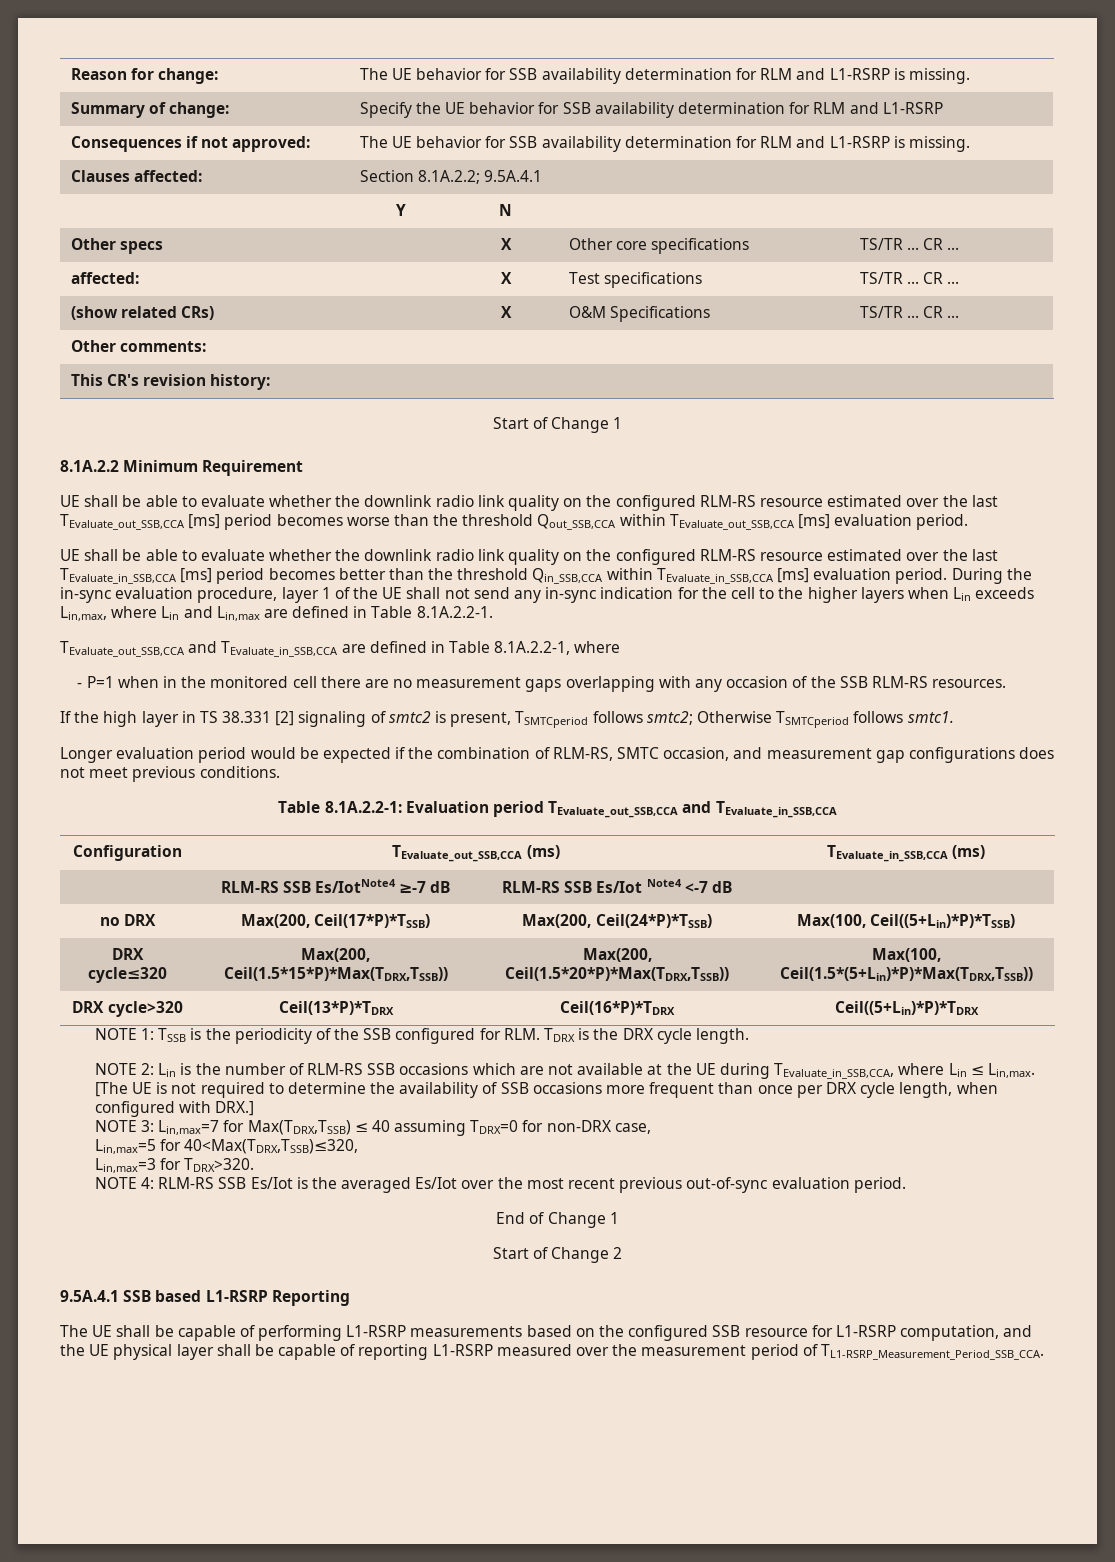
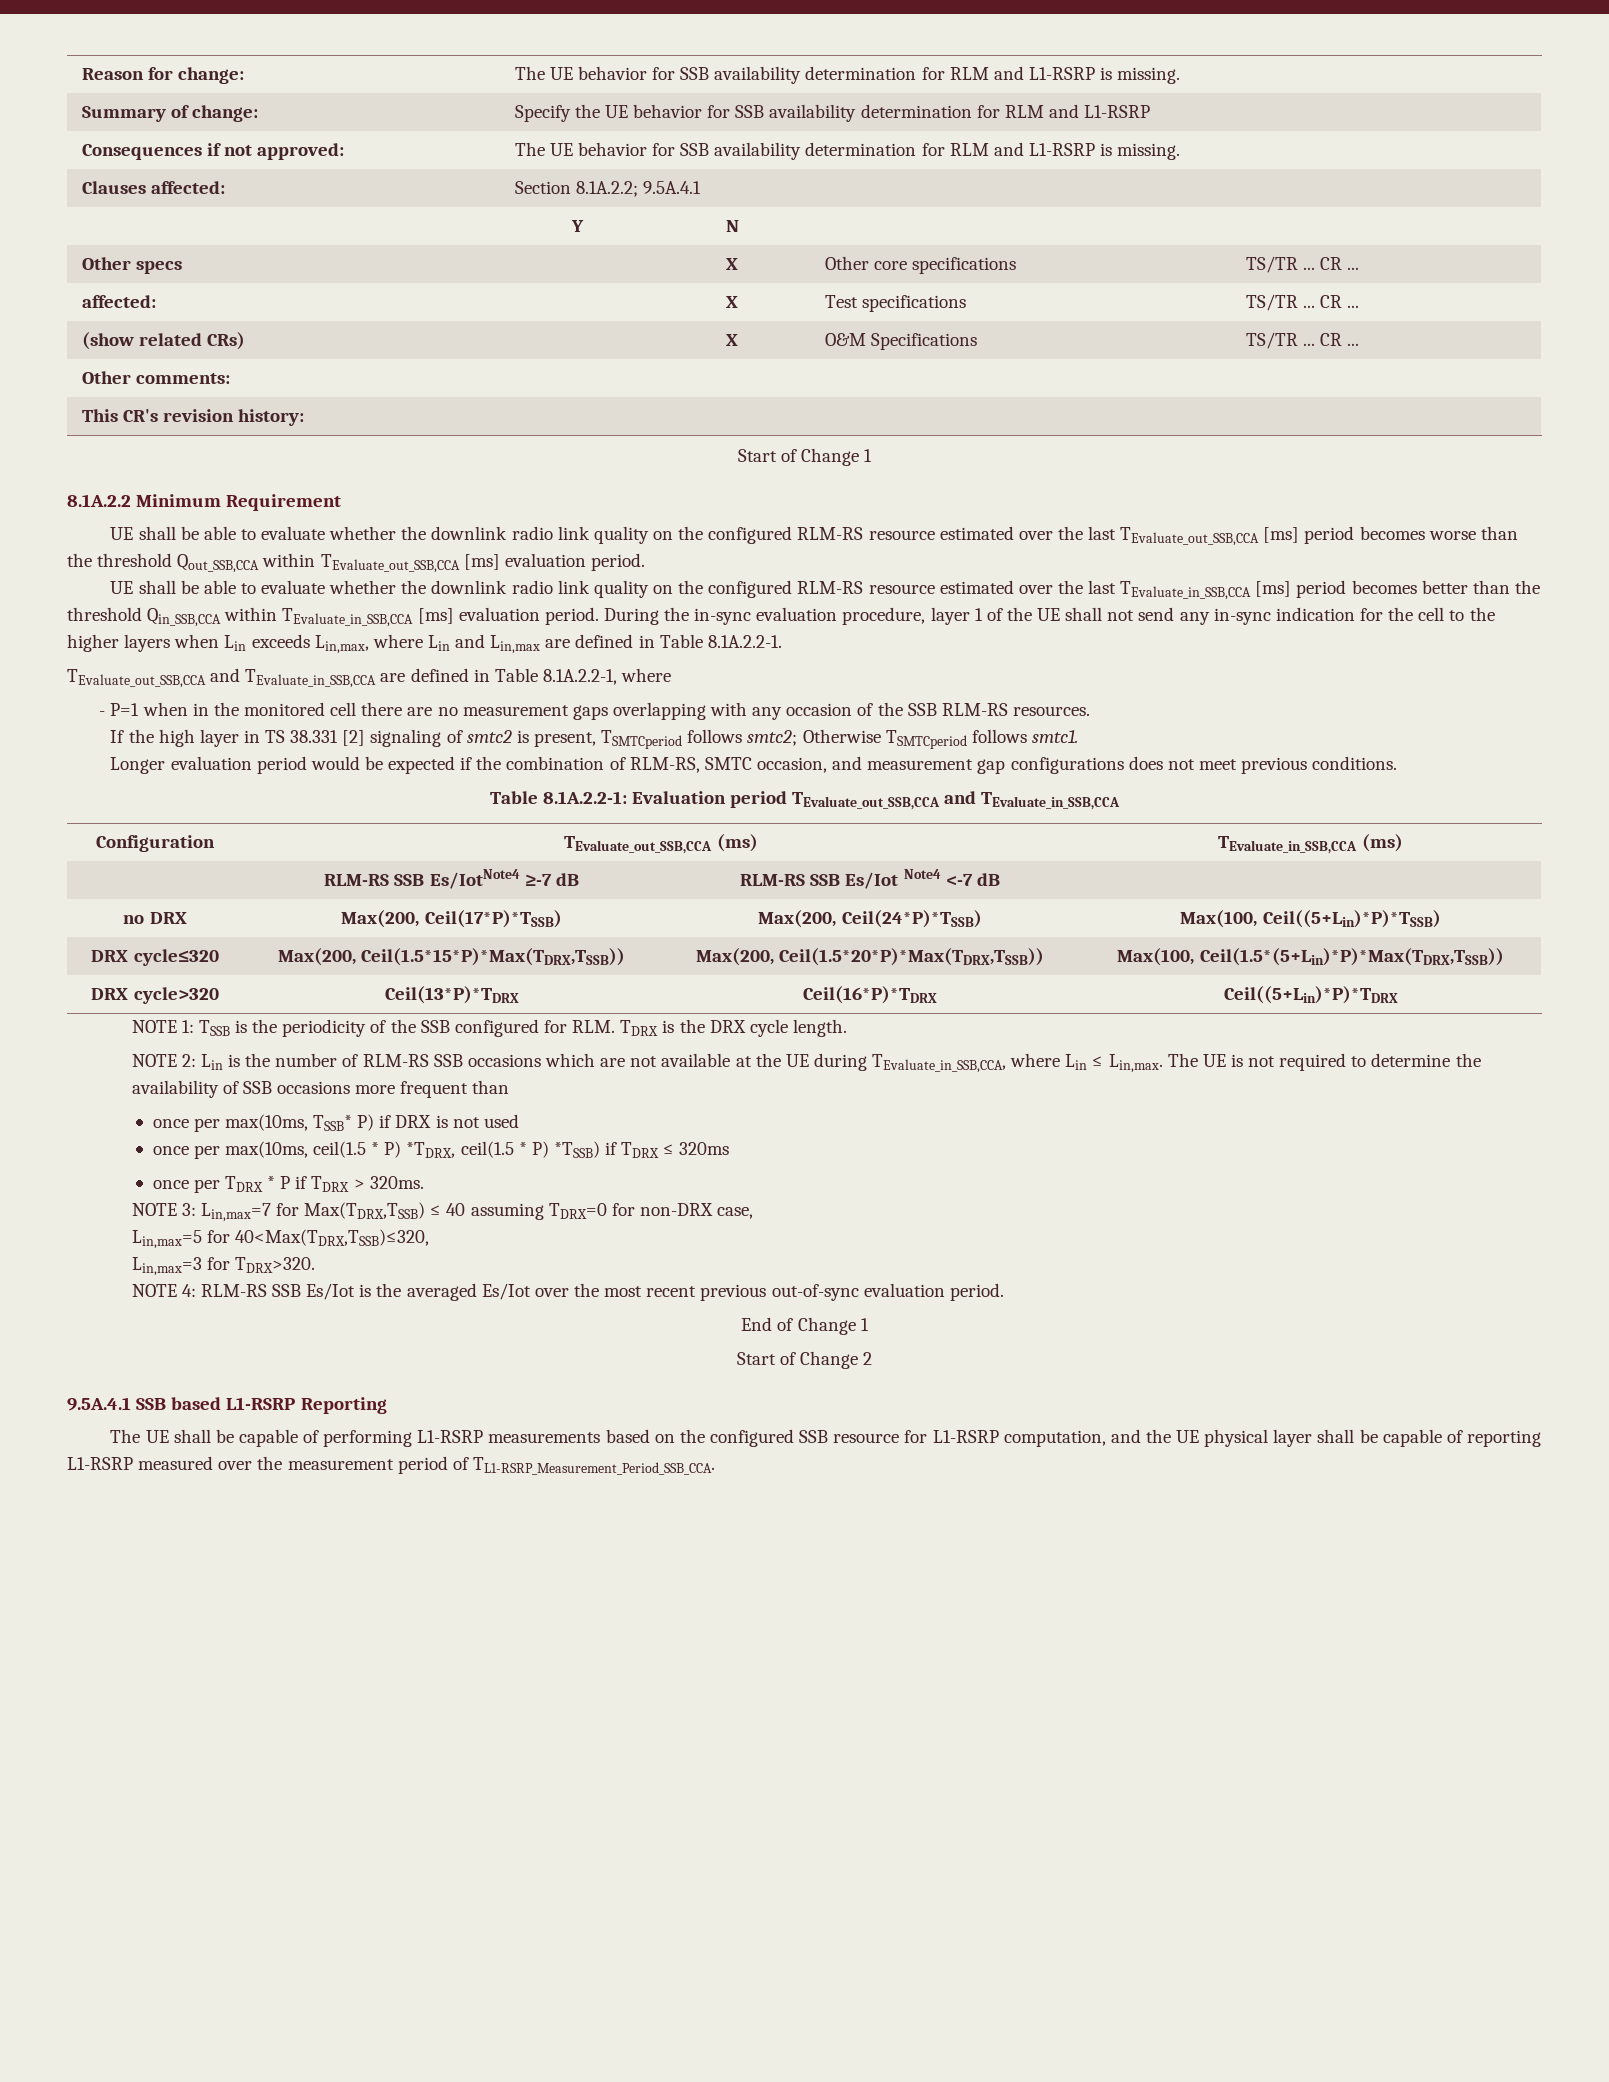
- [The UE is not required to determine the availability of SSB occasions more frequent than once per DRX cycle length, when configured with DRX.]
+ The UE is not required to determine the availability of SSB occasions more frequent than
+ once per max(10ms, TSSB* P) if DRX is not used
+ once per max(10ms, ceil(1.5 * P) *TDRX, ceil(1.5 * P) *TSSB) if TDRX ≤ 320ms
+ once per TDRX * P if TDRX > 320ms.

